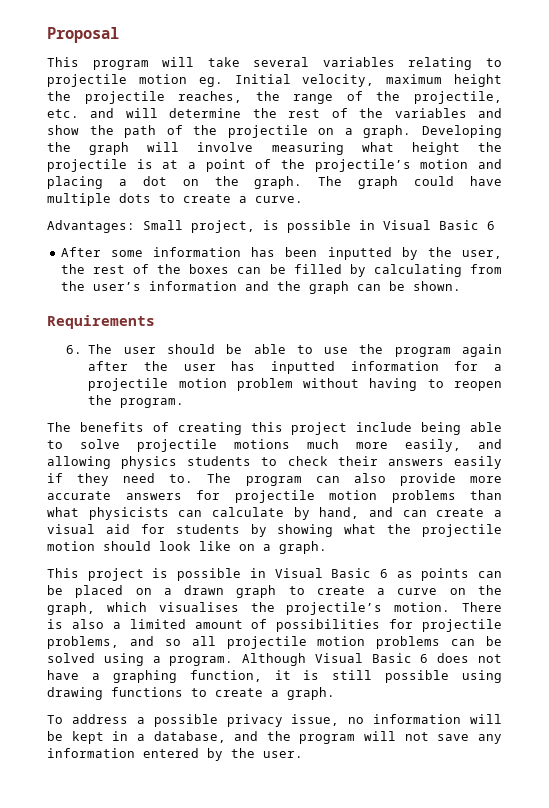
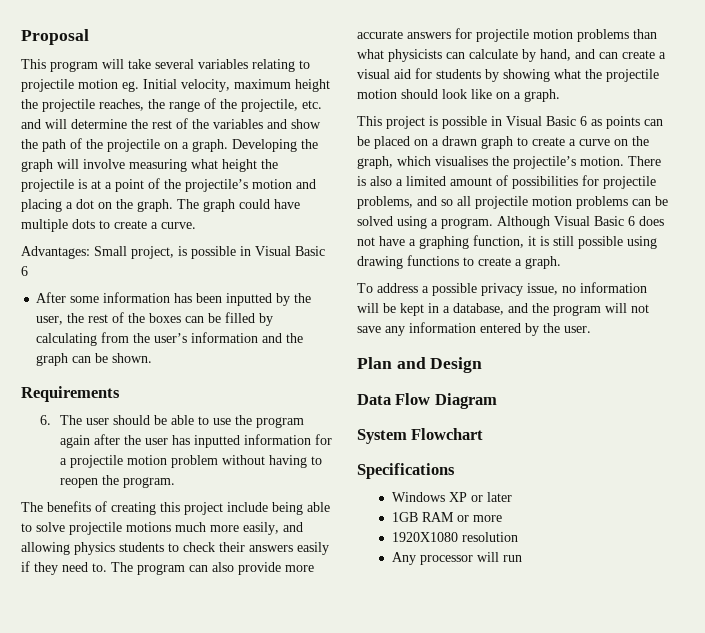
+ Plan and Design
+ Data Flow Diagram
+ System Flowchart
+ Specifications
+ Windows XP or later
+ 1GB RAM or more
+ 1920X1080 resolution
+ Any processor will run

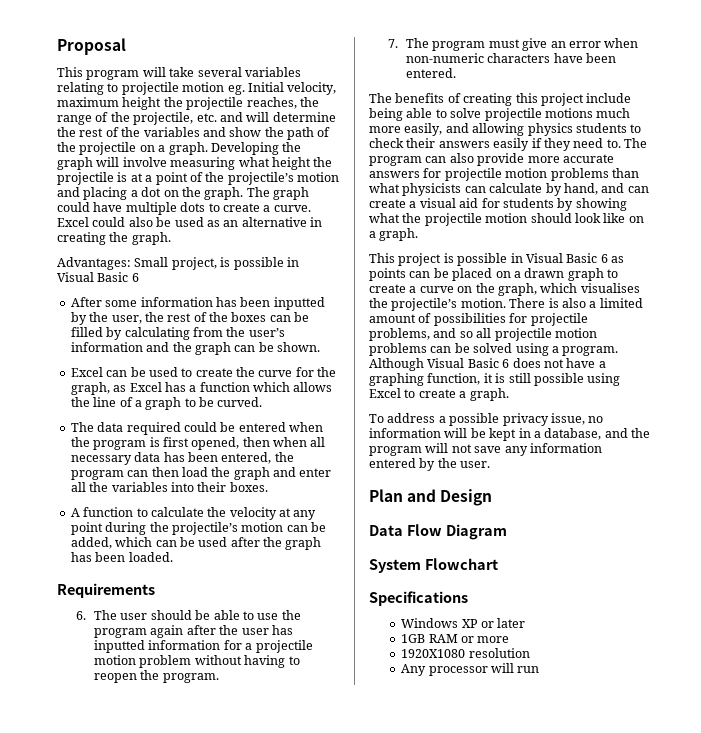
+ Excel could also be used as an alternative in creating the graph.
+ Excel can be used to create the curve for the graph, as Excel has a function which allows the line of a graph to be curved.
+ The data required could be entered when the program is first opened, then when all necessary data has been entered, the program can then load the graph and enter all the variables into their boxes.
+ A function to calculate the velocity at any point during the projectile’s motion can be added, which can be used after the graph has been loaded.
+ 7. The program must give an error when non-numeric characters have been entered.
- Although Visual Basic 6 does not have a graphing function, it is still possible using drawing functions to create a graph.
+ Although Visual Basic 6 does not have a graphing function, it is still possible using Excel to create a graph.

